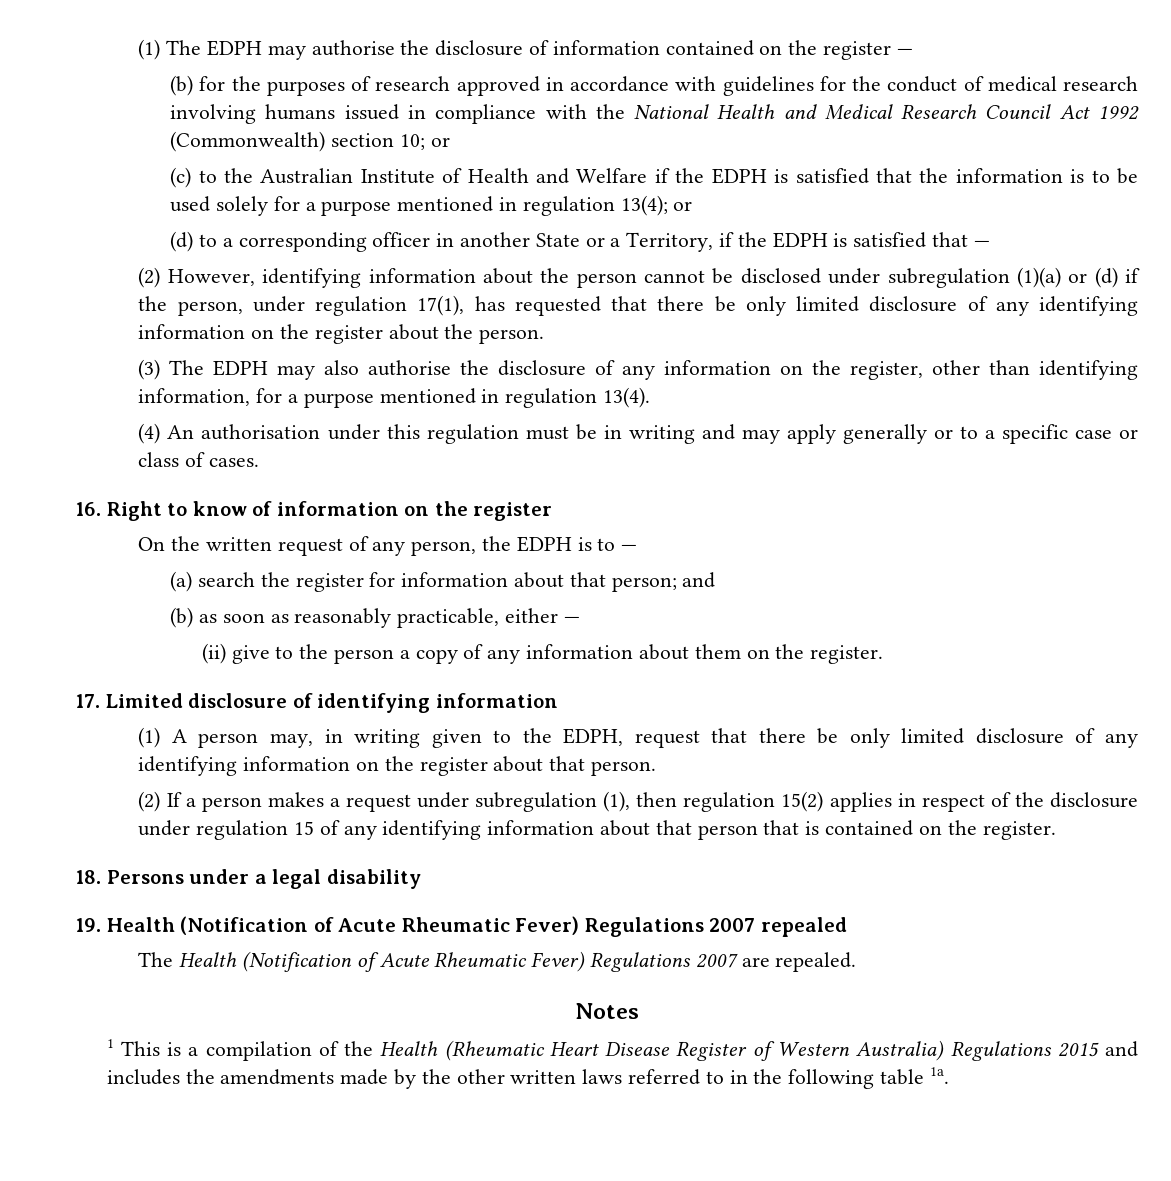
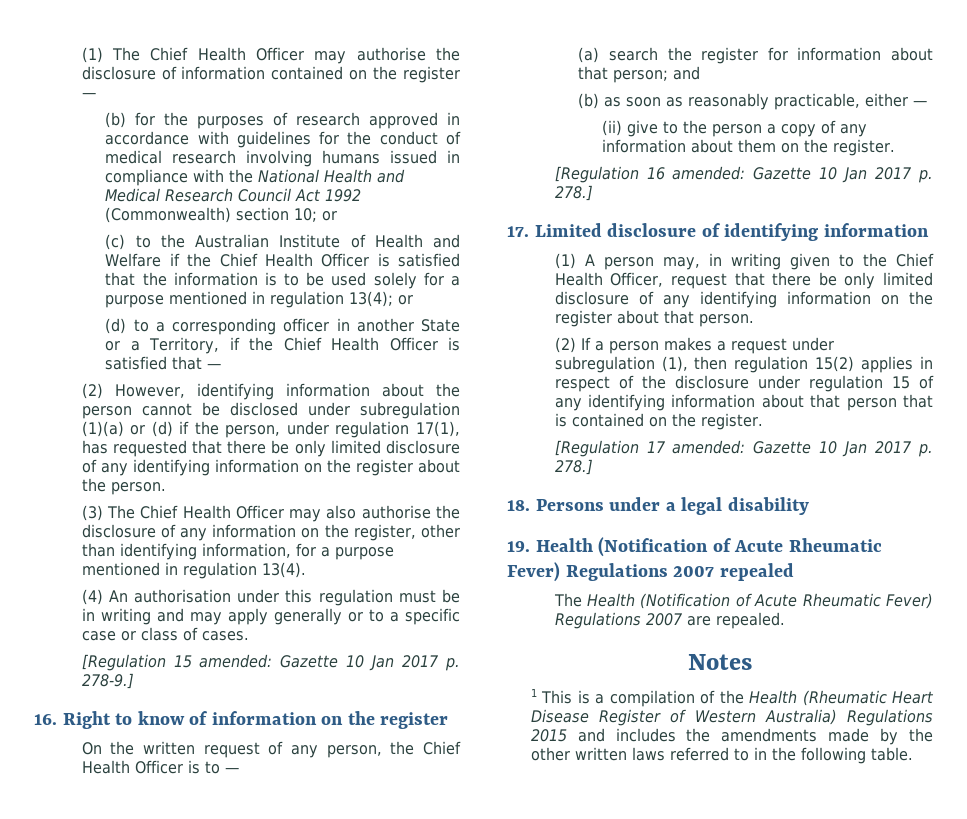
- (1) The EDPH may authorise the disclosure of information contained on the register —
+ (1) The Chief Health Officer may authorise the disclosure of information contained on the register —
- (c) to the Australian Institute of Health and Welfare if the EDPH is satisfied that the information is to be used solely for a purpose mentioned in regulation 13(4); or
+ (c) to the Australian Institute of Health and Welfare if the Chief Health Officer is satisfied that the information is to be used solely for a purpose mentioned in regulation 13(4); or
- (d) to a corresponding officer in another State or a Territory, if the EDPH is satisfied that —
+ (d) to a corresponding officer in another State or a Territory, if the Chief Health Officer is satisfied that —
- (3) The EDPH may also authorise the disclosure of any information on the register, other than identifying information, for a purpose mentioned in regulation 13(4).
+ (3) The Chief Health Officer may also authorise the disclosure of any information on the register, other than identifying information, for a purpose mentioned in regulation 13(4).
+ [Regulation 15 amended: Gazette 10 Jan 2017 p. 278-9.]
- On the written request of any person, the EDPH is to —
+ On the written request of any person, the Chief Health Officer is to —
+ [Regulation 16 amended: Gazette 10 Jan 2017 p. 278.]
- (1) A person may, in writing given to the EDPH, request that there be only limited disclosure of any identifying information on the register about that person.
+ (1) A person may, in writing given to the Chief Health Officer, request that there be only limited disclosure of any identifying information on the register about that person.
+ [Regulation 17 amended: Gazette 10 Jan 2017 p. 278.]
- 1 This is a compilation of the Health (Rheumatic Heart Disease Register of Western Australia) Regulations 2015 and includes the amendments made by the other written laws referred to in the following table 1a.
+ 1 This is a compilation of the Health (Rheumatic Heart Disease Register of Western Australia) Regulations 2015 and includes the amendments made by the other written laws referred to in the following table.

